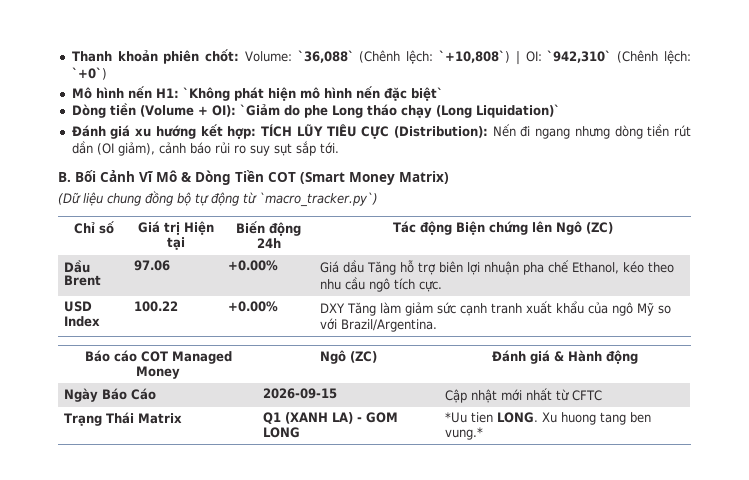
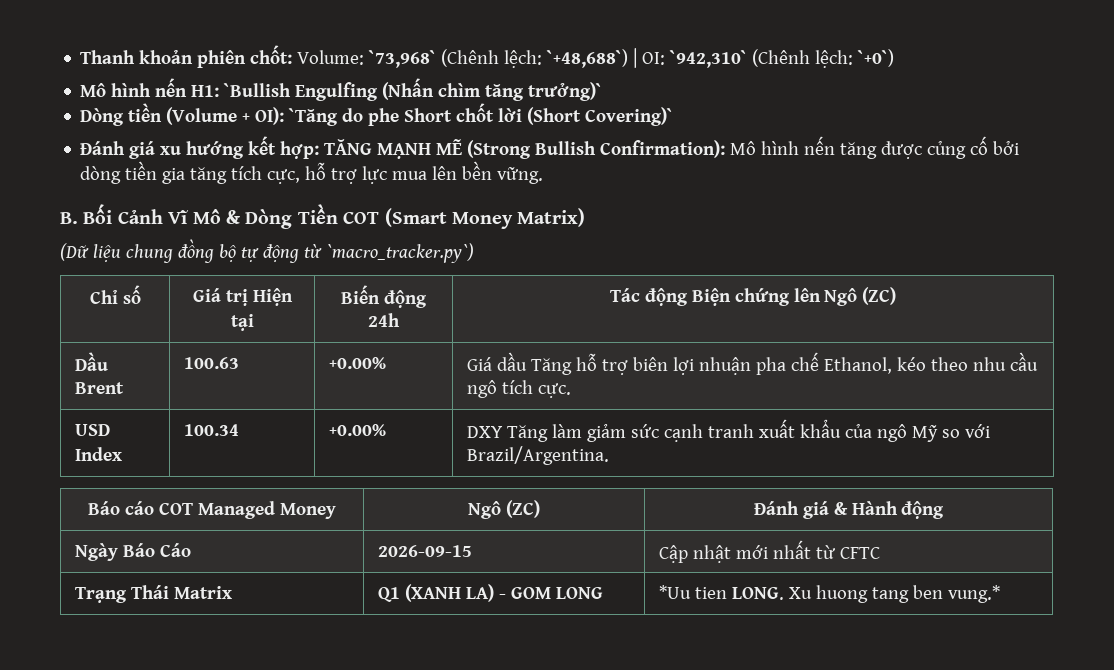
- Thanh khoản phiên chốt: Volume: `36,088` (Chênh lệch: `+10,808`) | OI: `942,310` (Chênh lệch: `+0`)
+ Thanh khoản phiên chốt: Volume: `73,968` (Chênh lệch: `+48,688`) | OI: `942,310` (Chênh lệch: `+0`)
- Mô hình nến H1: `Không phát hiện mô hình nến đặc biệt`
+ Mô hình nến H1: `Bullish Engulfing (Nhấn chìm tăng trưởng)`
- Dòng tiền (Volume + OI): `Giảm do phe Long tháo chạy (Long Liquidation)`
+ Dòng tiền (Volume + OI): `Tăng do phe Short chốt lời (Short Covering)`
- Đánh giá xu hướng kết hợp: TÍCH LŨY TIÊU CỰC (Distribution): Nến đi ngang nhưng dòng tiền rút dần (OI giảm), cảnh báo rủi ro suy sụt sắp tới.
+ Đánh giá xu hướng kết hợp: TĂNG MẠNH MẼ (Strong Bullish Confirmation): Mô hình nến tăng được củng cố bởi dòng tiền gia tăng tích cực, hỗ trợ lực mua lên bền vững.
- Dầu Brent | 97.06 | +0.00% | Giá dầu Tăng hỗ trợ biên lợi nhuận pha chế Ethanol, kéo theo nhu cầu ngô tích cực.
+ Dầu Brent | 100.63 | +0.00% | Giá dầu Tăng hỗ trợ biên lợi nhuận pha chế Ethanol, kéo theo nhu cầu ngô tích cực.
- USD Index | 100.22 | +0.00% | DXY Tăng làm giảm sức cạnh tranh xuất khẩu của ngô Mỹ so với Brazil/Argentina.
+ USD Index | 100.34 | +0.00% | DXY Tăng làm giảm sức cạnh tranh xuất khẩu của ngô Mỹ so với Brazil/Argentina.

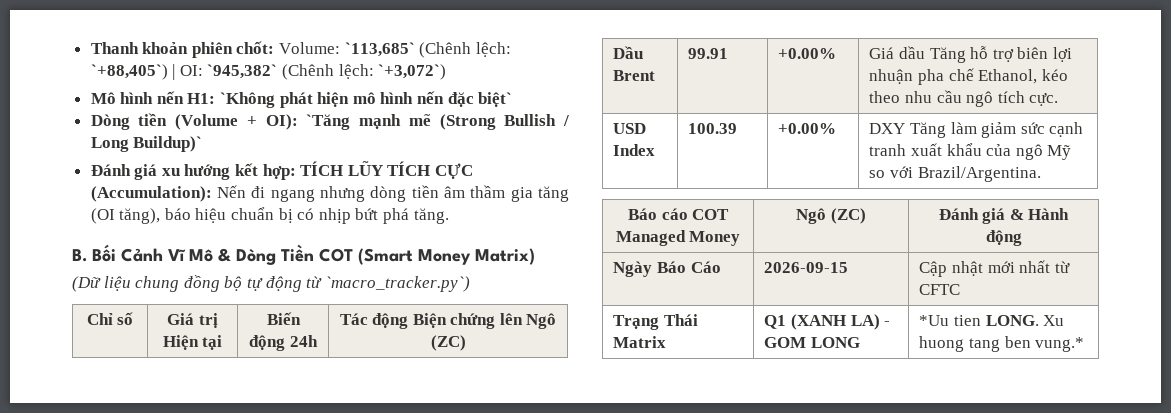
- Thanh khoản phiên chốt: Volume: `73,968` (Chênh lệch: `+48,688`) | OI: `942,310` (Chênh lệch: `+0`)
+ Thanh khoản phiên chốt: Volume: `113,685` (Chênh lệch: `+88,405`) | OI: `945,382` (Chênh lệch: `+3,072`)
- Mô hình nến H1: `Bullish Engulfing (Nhấn chìm tăng trưởng)`
+ Mô hình nến H1: `Không phát hiện mô hình nến đặc biệt`
- Dòng tiền (Volume + OI): `Tăng do phe Short chốt lời (Short Covering)`
+ Dòng tiền (Volume + OI): `Tăng mạnh mẽ (Strong Bullish / Long Buildup)`
- Đánh giá xu hướng kết hợp: TĂNG MẠNH MẼ (Strong Bullish Confirmation): Mô hình nến tăng được củng cố bởi dòng tiền gia tăng tích cực, hỗ trợ lực mua lên bền vững.
+ Đánh giá xu hướng kết hợp: TÍCH LŨY TÍCH CỰC (Accumulation): Nến đi ngang nhưng dòng tiền âm thầm gia tăng (OI tăng), báo hiệu chuẩn bị có nhịp bứt phá tăng.
- Dầu Brent | 100.63 | +0.00% | Giá dầu Tăng hỗ trợ biên lợi nhuận pha chế Ethanol, kéo theo nhu cầu ngô tích cực.
+ Dầu Brent | 99.91 | +0.00% | Giá dầu Tăng hỗ trợ biên lợi nhuận pha chế Ethanol, kéo theo nhu cầu ngô tích cực.
- USD Index | 100.34 | +0.00% | DXY Tăng làm giảm sức cạnh tranh xuất khẩu của ngô Mỹ so với Brazil/Argentina.
+ USD Index | 100.39 | +0.00% | DXY Tăng làm giảm sức cạnh tranh xuất khẩu của ngô Mỹ so với Brazil/Argentina.

